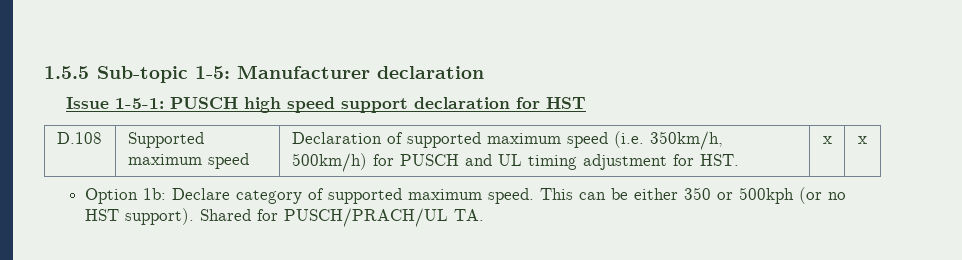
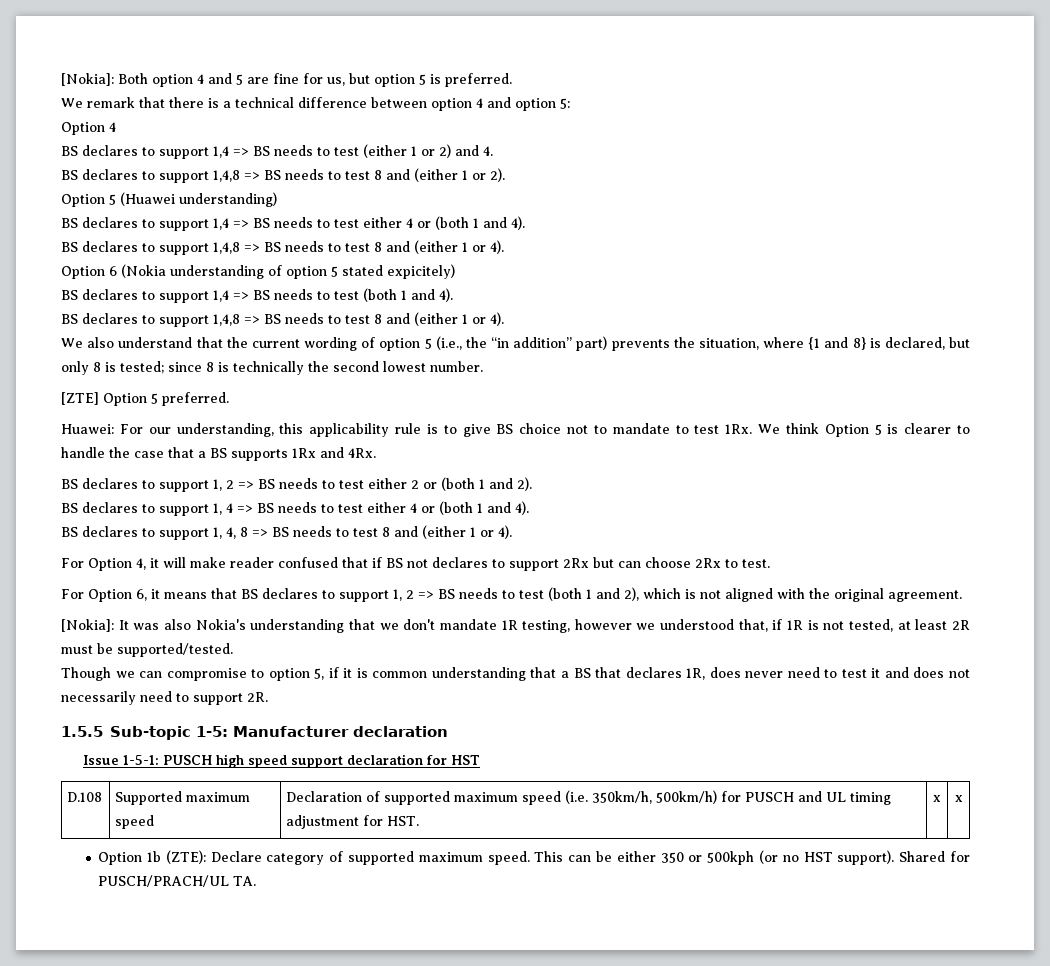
+ [Nokia]: Both option 4 and 5 are fine for us, but option 5 is preferred.
+ We remark that there is a technical difference between option 4 and option 5:
+ Option 4
+ BS declares to support 1,4 => BS needs to test (either 1 or 2) and 4.
+ BS declares to support 1,4,8 => BS needs to test 8 and (either 1 or 2).
+ Option 5 (Huawei understanding)
+ BS declares to support 1,4 => BS needs to test either 4 or (both 1 and 4).
+ BS declares to support 1,4,8 => BS needs to test 8 and (either 1 or 4).
+ Option 6 (Nokia understanding of option 5 stated expicitely)
+ BS declares to support 1,4 => BS needs to test (both 1 and 4).
+ BS declares to support 1,4,8 => BS needs to test 8 and (either 1 or 4).
+ We also understand that the current wording of option 5 (i.e., the “in addition” part) prevents the situation, where {1 and 8} is declared, but only 8 is tested; since 8 is technically the second lowest number.
+ [ZTE] Option 5 preferred.
+ Huawei: For our understanding, this applicability rule is to give BS choice not to mandate to test 1Rx. We think Option 5 is clearer to handle the case that a BS supports 1Rx and 4Rx.
+ BS declares to support 1, 2 => BS needs to test either 2 or (both 1 and 2).
+ BS declares to support 1, 4 => BS needs to test either 4 or (both 1 and 4).
+ BS declares to support 1, 4, 8 => BS needs to test 8 and (either 1 or 4).
+ For Option 4, it will make reader confused that if BS not declares to support 2Rx but can choose 2Rx to test.
+ For Option 6, it means that BS declares to support 1, 2 => BS needs to test (both 1 and 2), which is not aligned with the original agreement.
+ [Nokia]: It was also Nokia's understanding that we don't mandate 1R testing, however we understood that, if 1R is not tested, at least 2R must be supported/tested.
+ Though we can compromise to option 5, if it is common understanding that a BS that declares 1R, does never need to test it and does not necessarily need to support 2R.
- Option 1b: Declare category of supported maximum speed.
+ Option 1b (ZTE): Declare category of supported maximum speed.

